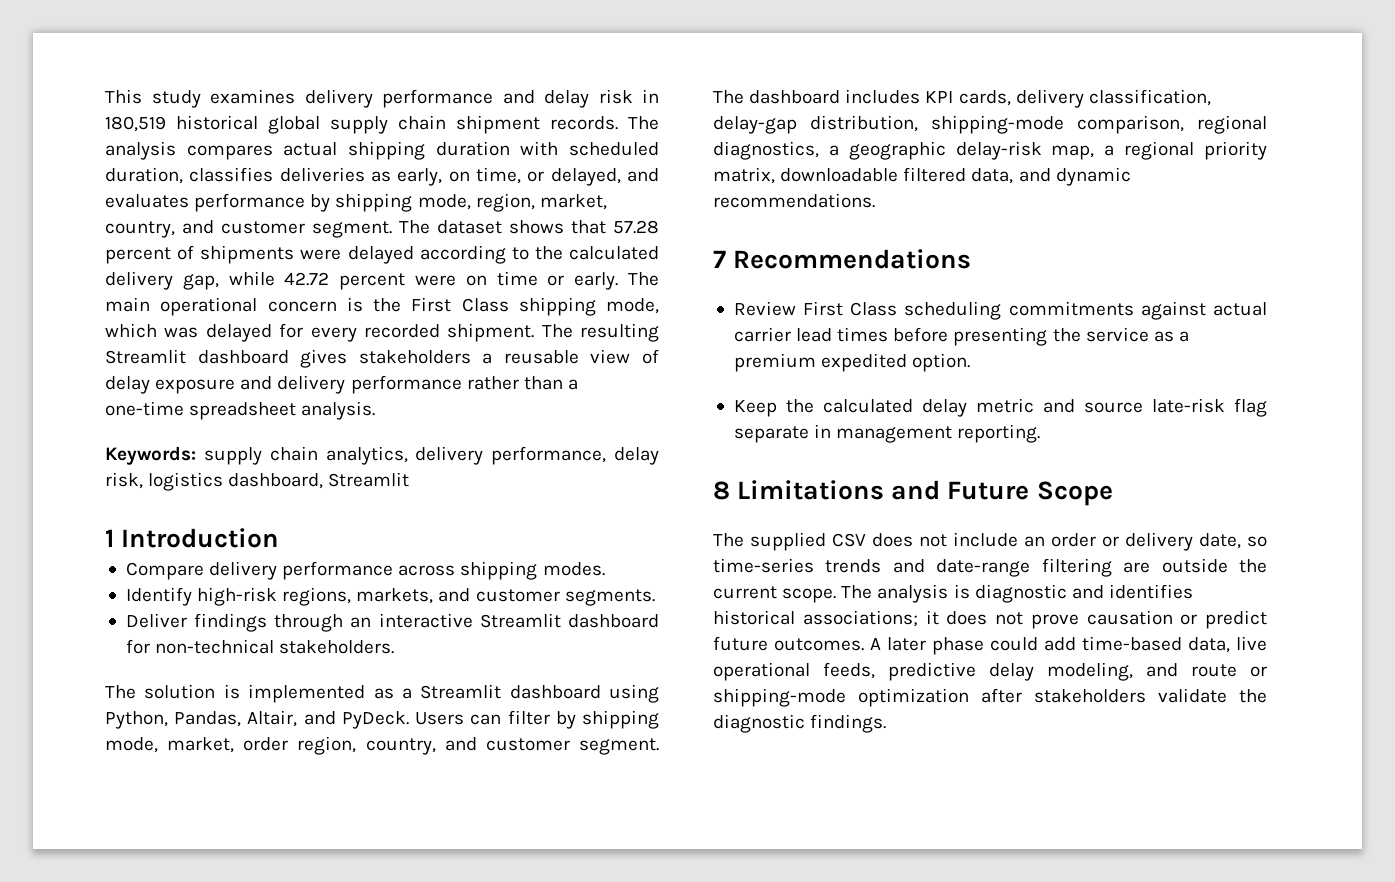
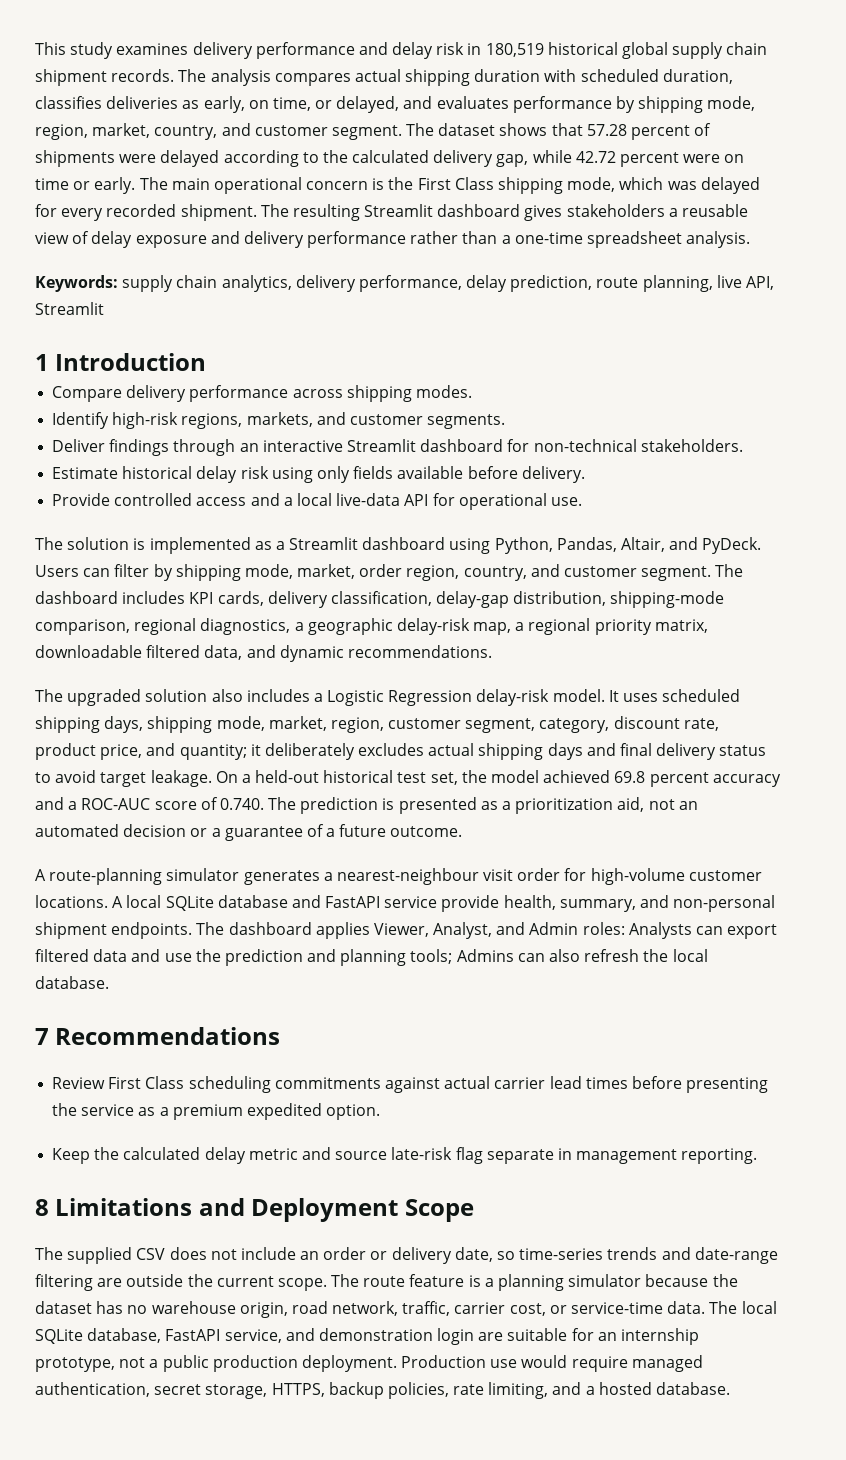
- Keywords: supply chain analytics, delivery performance, delay risk, logistics dashboard, Streamlit
+ Keywords: supply chain analytics, delivery performance, delay prediction, route planning, live API, Streamlit
+ Estimate historical delay risk using only fields available before delivery.
+ Provide controlled access and a local live-data API for operational use.
+ The upgraded solution also includes a Logistic Regression delay-risk model. It uses scheduled shipping days, shipping mode, market, region, customer segment, category, discount rate, product price, and quantity; it deliberately excludes actual shipping days and final delivery status to avoid target leakage. On a held-out historical test set, the model achieved 69.8 percent accuracy and a ROC-AUC score of 0.740. The prediction is presented as a prioritization aid, not an automated decision or a guarantee of a future outcome.
+ A route-planning simulator generates a nearest-neighbour visit order for high-volume customer locations. A local SQLite database and FastAPI service provide health, summary, and non-personal shipment endpoints. The dashboard applies Viewer, Analyst, and Admin roles: Analysts can export filtered data and use the prediction and planning tools; Admins can also refresh the local database.
- 8 Limitations and Future Scope
+ 8 Limitations and Deployment Scope
- The analysis is diagnostic and identifies historical associations; it does not prove causation or predict future outcomes. A later phase could add time-based data, live operational feeds, predictive delay modeling, and route or shipping-mode optimization after stakeholders validate the diagnostic findings.
+ The route feature is a planning simulator because the dataset has no warehouse origin, road network, traffic, carrier cost, or service-time data. The local SQLite database, FastAPI service, and demonstration login are suitable for an internship prototype, not a public production deployment. Production use would require managed authentication, secret storage, HTTPS, backup policies, rate limiting, and a hosted database.

